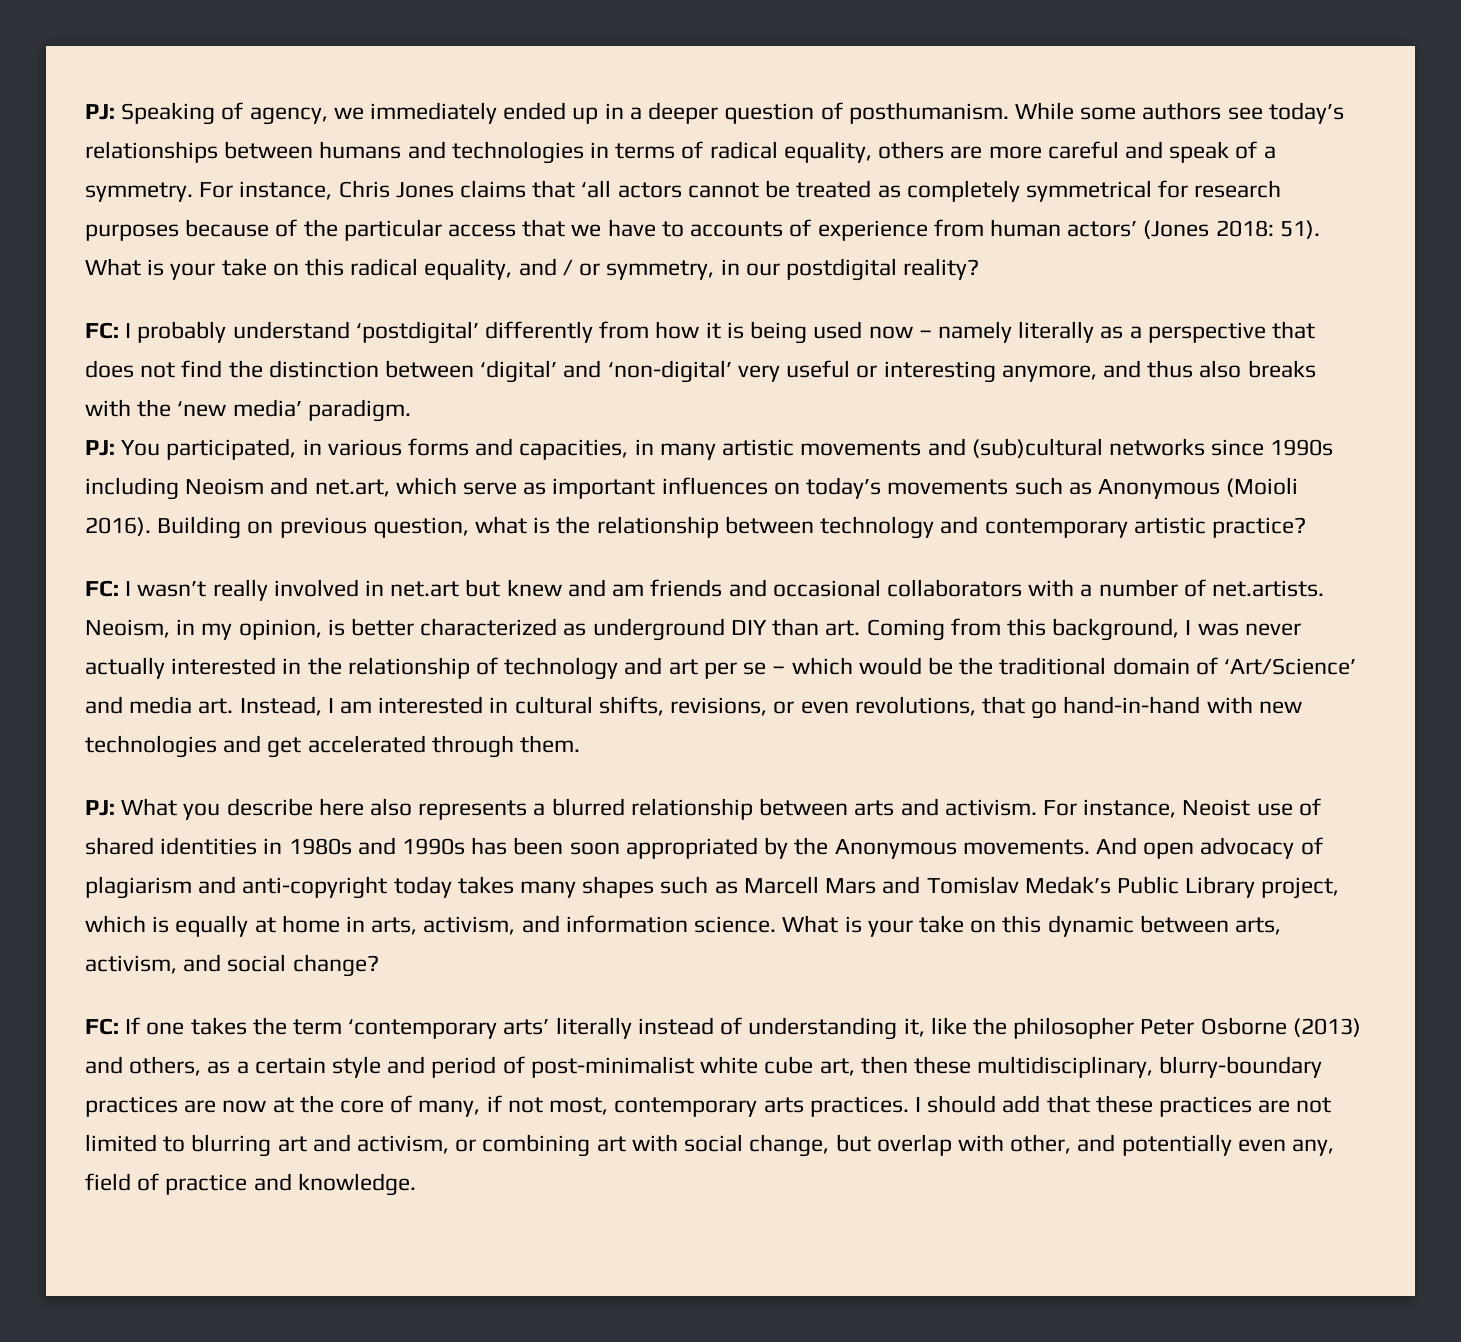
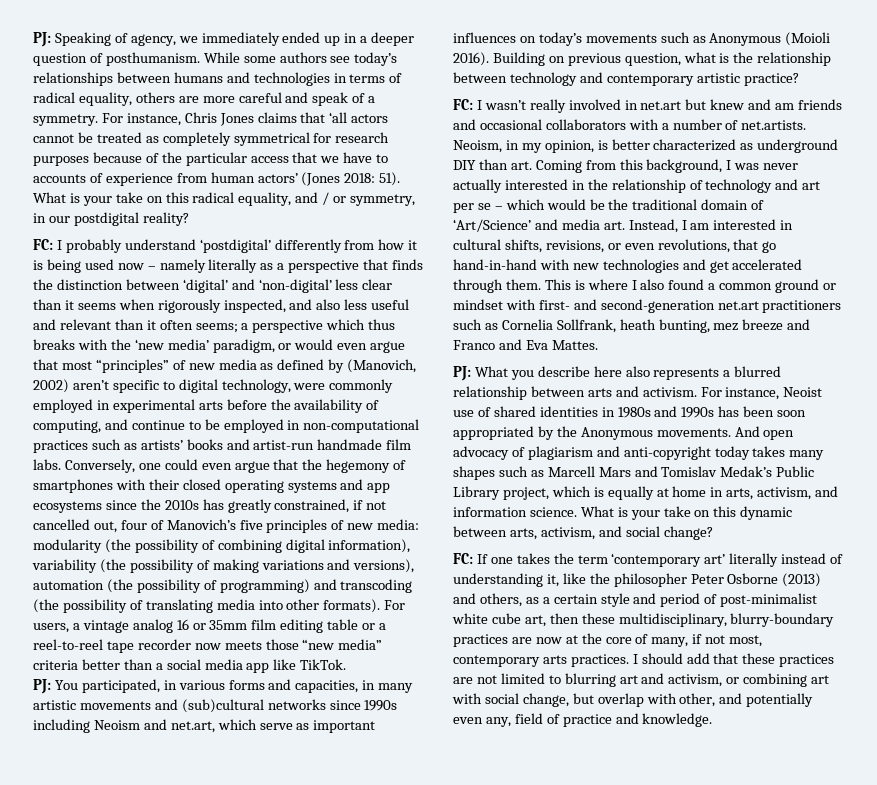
- FC: I probably understand ‘postdigital’ differently from how it is being used now – namely literally as a perspective that does not find the distinction between ‘digital’ and ‘non-digital’ very useful or interesting anymore, and thus also breaks with the ‘new media’ paradigm.
+ FC: I probably understand ‘postdigital’ differently from how it is being used now – namely literally as a perspective that finds the distinction between ‘digital’ and ‘non-digital’ less clear than it seems when rigorously inspected, and also less useful and relevant than it often seems; a perspective which thus breaks with the ‘new media’ paradigm, or would even argue that most “principles” of new media as defined by (Manovich, 2002) aren’t specific to digital technology, were commonly employed in experimental arts before the availability of computing, and continue to be employed in non-computational practices such as artists’ books and artist-run handmade film labs. Conversely, one could even argue that the hegemony of smartphones with their closed operating systems and app ecosystems since the 2010s has greatly constrained, if not cancelled out, four of Manovich’s five principles of new media: modularity (the possibility of combining digital information), variability (the possibility of making variations and versions), automation (the possibility of programming) and transcoding (the possibility of translating media into other formats). For users, a vintage analog 16 or 35mm film editing table or a reel-to-reel tape recorder now meets those “new media” criteria better than a social media app like TikTok.
+ This is where I also found a common ground or mindset with first- and second-generation net.art practitioners such as Cornelia Sollfrank, heath bunting, mez breeze and Franco and Eva Mattes.
- FC: If one takes the term ‘contemporary arts’ literally instead of understanding it, like the philosopher Peter Osborne (2013) and others, as a certain style and period of post-minimalist white cube art, then these multidisciplinary, blurry-boundary practices are now at the core of many, if not most, contemporary arts practices.
+ FC: If one takes the term ‘contemporary art’ literally instead of understanding it, like the philosopher Peter Osborne (2013) and others, as a certain style and period of post-minimalist white cube art, then these multidisciplinary, blurry-boundary practices are now at the core of many, if not most, contemporary arts practices.

